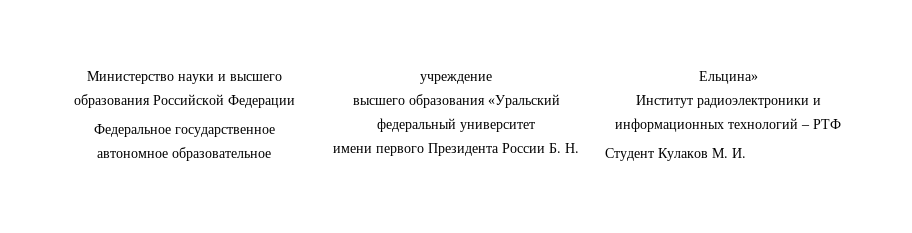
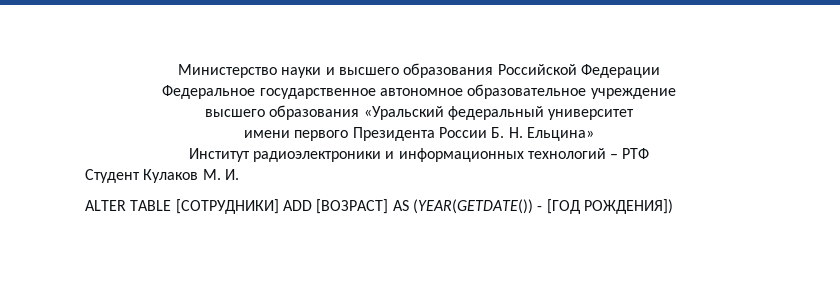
+ ALTER TABLE [СОТРУДНИКИ] ADD [ВОЗРАСТ] AS (YEAR(GETDATE()) - [ГОД РОЖДЕНИЯ])

